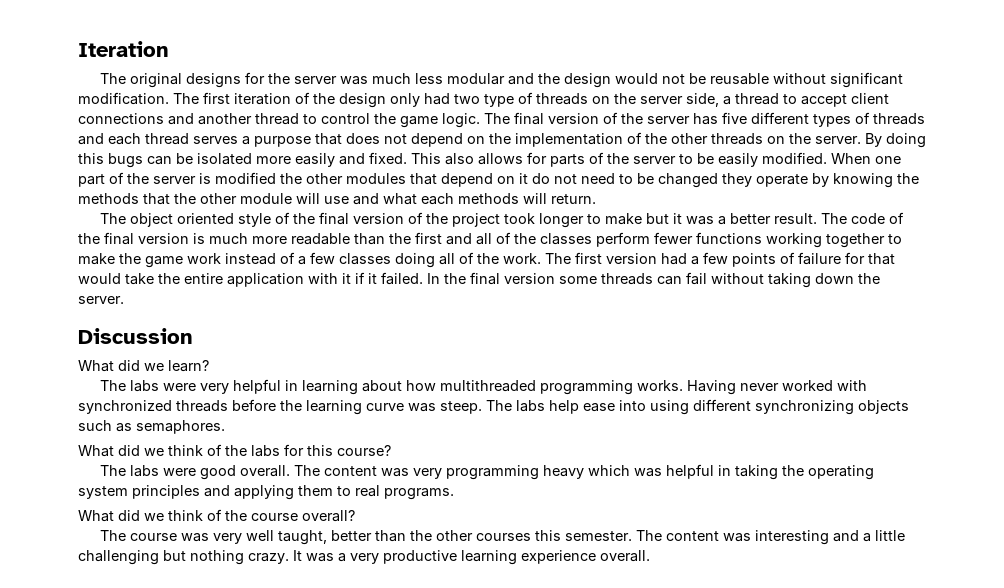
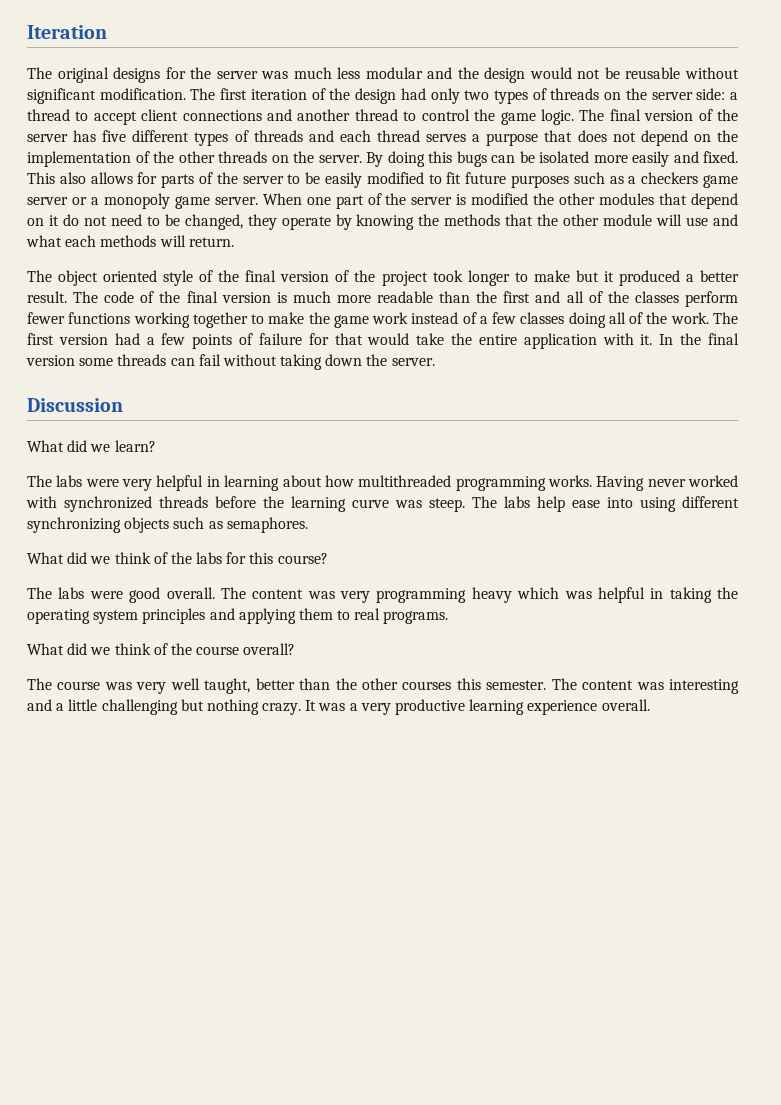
- The first iteration of the design only had two type of threads on the server side, a thread to accept client connections and another thread to control the game logic.
+ The first iteration of the design had only two types of threads on the server side: a thread to accept client connections and another thread to control the game logic.
- This also allows for parts of the server to be easily modified.
+ This also allows for parts of the server to be easily modified to fit future purposes such as a checkers game server or a monopoly game server.
- When one part of the server is modified the other modules that depend on it do not need to be changed they operate by knowing the methods that the other module will use and what each methods will return.
+ When one part of the server is modified the other modules that depend on it do not need to be changed, they operate by knowing the methods that the other module will use and what each methods will return.
- The object oriented style of the final version of the project took longer to make but it was a better result.
+ The object oriented style of the final version of the project took longer to make but it produced a better result.
- The first version had a few points of failure for that would take the entire application with it if it failed.
+ The first version had a few points of failure for that would take the entire application with it.

